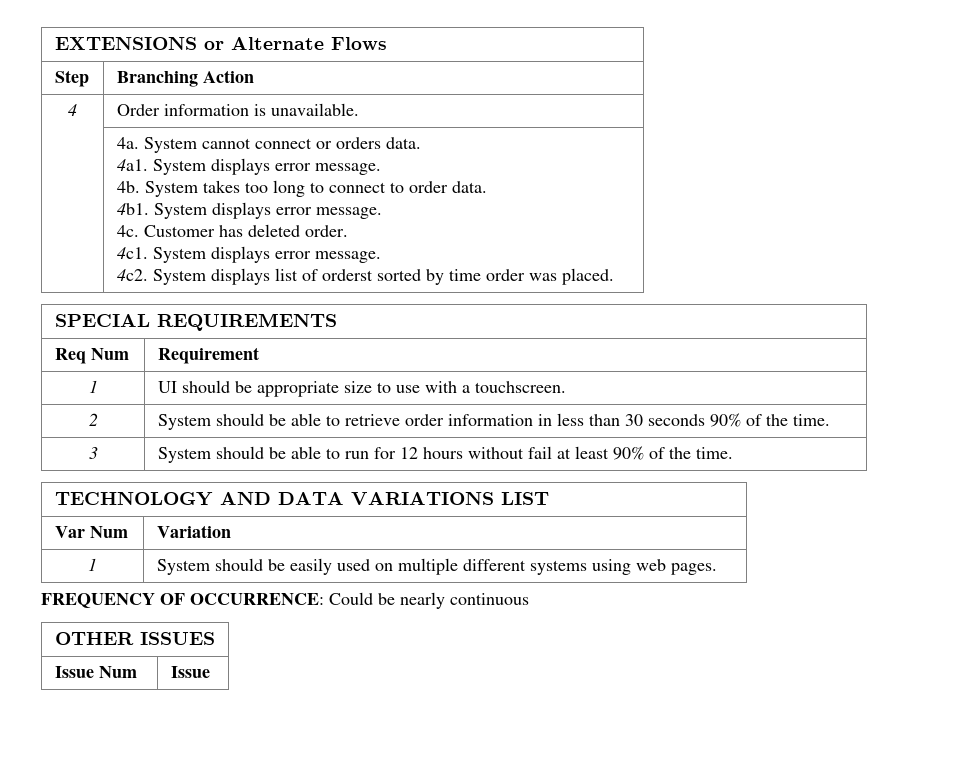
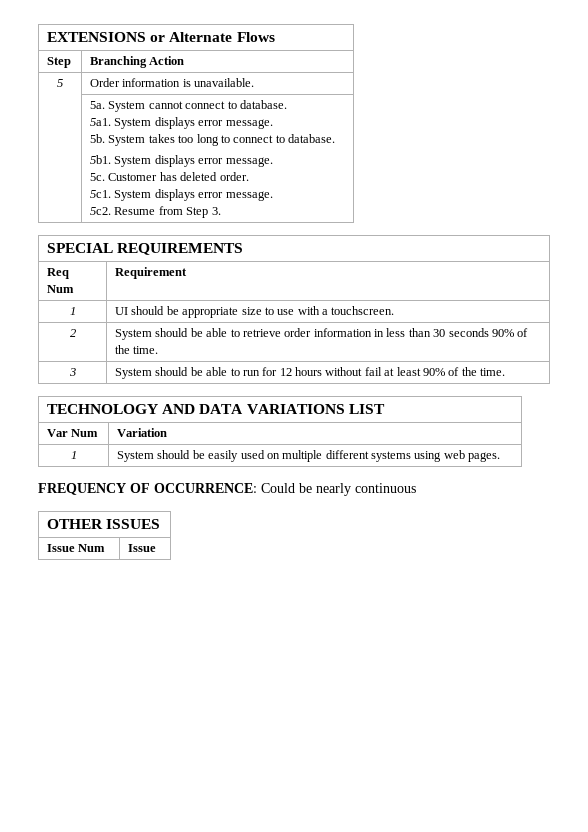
- 4 | Order information is unavailable.
+ 5 | Order information is unavailable.
- 4a.
+ 5a.
- System cannot connect or orders data.
- 4a1. System displays error message.
- 4b.
+ System cannot connect to database.
+ 5a1. System displays error message.
+ 5b.
- System takes too long to connect to order data.
- 4b1. System displays error message.
- 4c.
+ System takes too long to connect to database.
+ 5b1. System displays error message.
+ 5c.
- 4c1. System displays error message.
- 4c2. System displays list of orderst sorted by time order was placed.
+ 5c1. System displays error message.
+ 5c2. Resume from Step 3.

